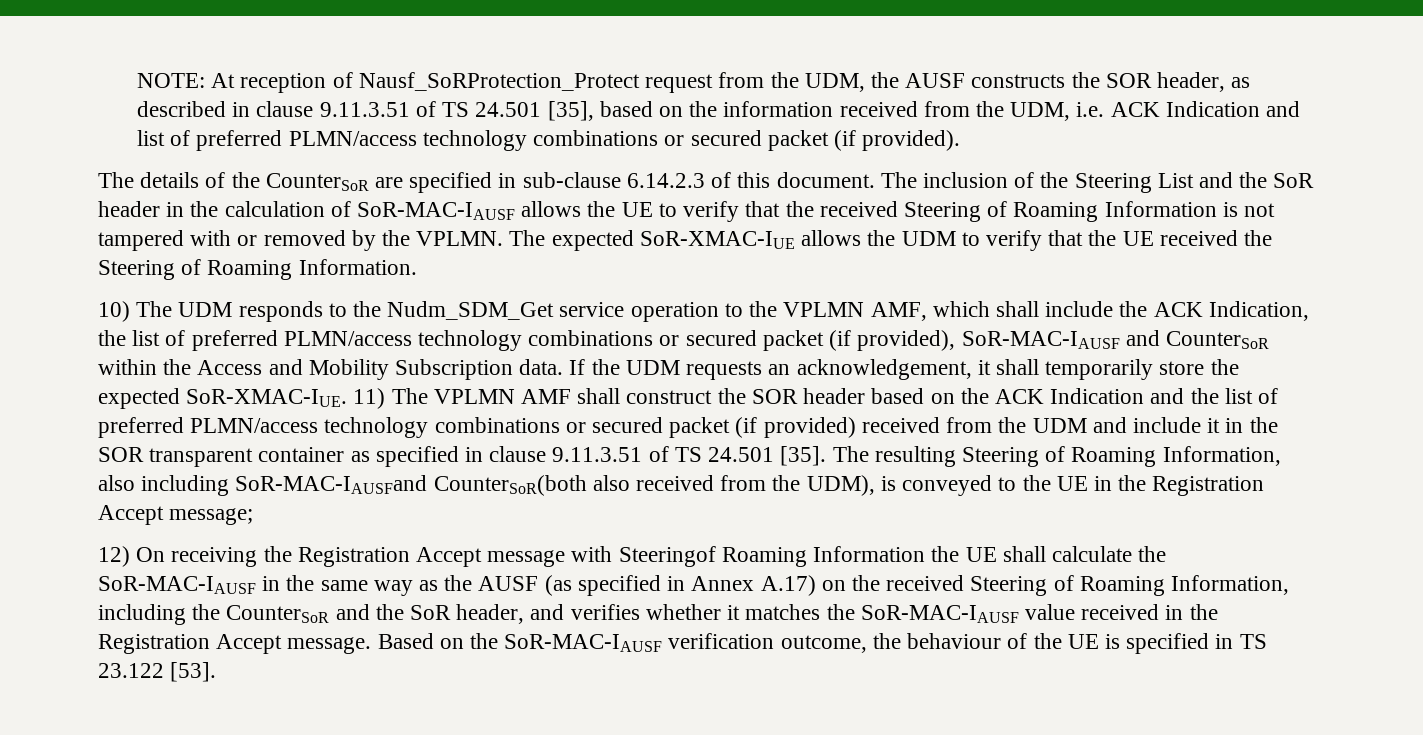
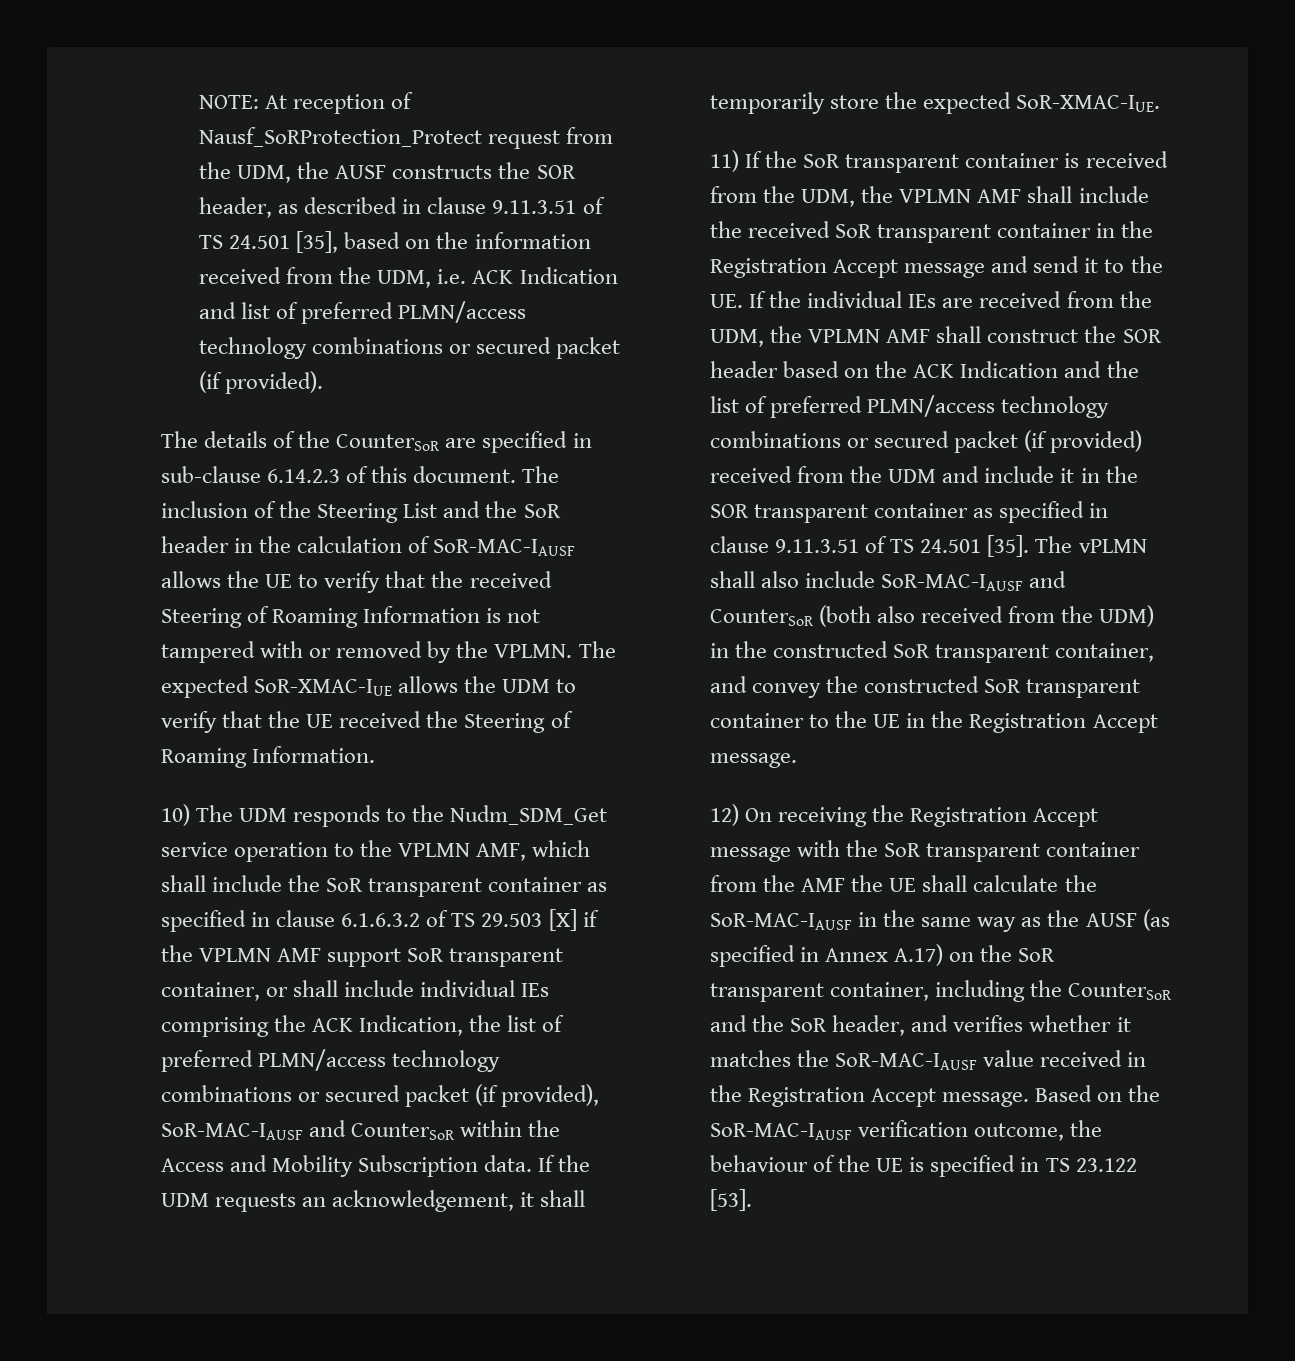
- 10) The UDM responds to the Nudm_SDM_Get service operation to the VPLMN AMF, which shall include the ACK Indication, the list of preferred PLMN/access technology combinations or secured packet (if provided), SoR-MAC-IAUSF and CounterSoR within the Access and Mobility Subscription data.
+ 10) The UDM responds to the Nudm_SDM_Get service operation to the VPLMN AMF, which shall include the SoR transparent container as specified in clause 6.1.6.3.2 of TS 29.503 [X] if the VPLMN AMF support SoR transparent container, or shall include individual IEs comprising the ACK Indication, the list of preferred PLMN/access technology combinations or secured packet (if provided), SoR-MAC-IAUSF and CounterSoR within the Access and Mobility Subscription data.
- If the UDM requests an acknowledgement, it shall temporarily store the expected SoR-XMAC-IUE. 11) The VPLMN AMF shall construct the SOR header based on the ACK Indication and the list of preferred PLMN/access technology combinations or secured packet (if provided) received from the UDM and include it in the SOR transparent container as specified in clause 9.11.3.51 of TS 24.501 [35].
+ If the UDM requests an acknowledgement, it shall temporarily store the expected SoR-XMAC-IUE.
+ 11) If the SoR transparent container is received from the UDM, the VPLMN AMF shall include the received SoR transparent container in the Registration Accept message and send it to the UE. If the individual IEs are received from the UDM, the VPLMN AMF shall construct the SOR header based on the ACK Indication and the list of preferred PLMN/access technology combinations or secured packet (if provided) received from the UDM and include it in the SOR transparent container as specified in clause 9.11.3.51 of TS 24.501 [35].
- The resulting Steering of Roaming Information, also including SoR-MAC-IAUSFand CounterSoR(both also received from the UDM), is conveyed to the UE in the Registration Accept message;
+ The vPLMN shall also include SoR-MAC-IAUSF and CounterSoR (both also received from the UDM) in the constructed SoR transparent container, and convey the constructed SoR transparent container to the UE in the Registration Accept message.
- 12) On receiving the Registration Accept message with Steeringof Roaming Information the UE shall calculate the SoR-MAC-IAUSF in the same way as the AUSF (as specified in Annex A.17) on the received Steering of Roaming Information, including the CounterSoR and the SoR header, and verifies whether it matches the SoR-MAC-IAUSF value received in the Registration Accept message.
+ 12) On receiving the Registration Accept message with the SoR transparent container from the AMF the UE shall calculate the SoR-MAC-IAUSF in the same way as the AUSF (as specified in Annex A.17) on the SoR transparent container, including the CounterSoR and the SoR header, and verifies whether it matches the SoR-MAC-IAUSF value received in the Registration Accept message.

